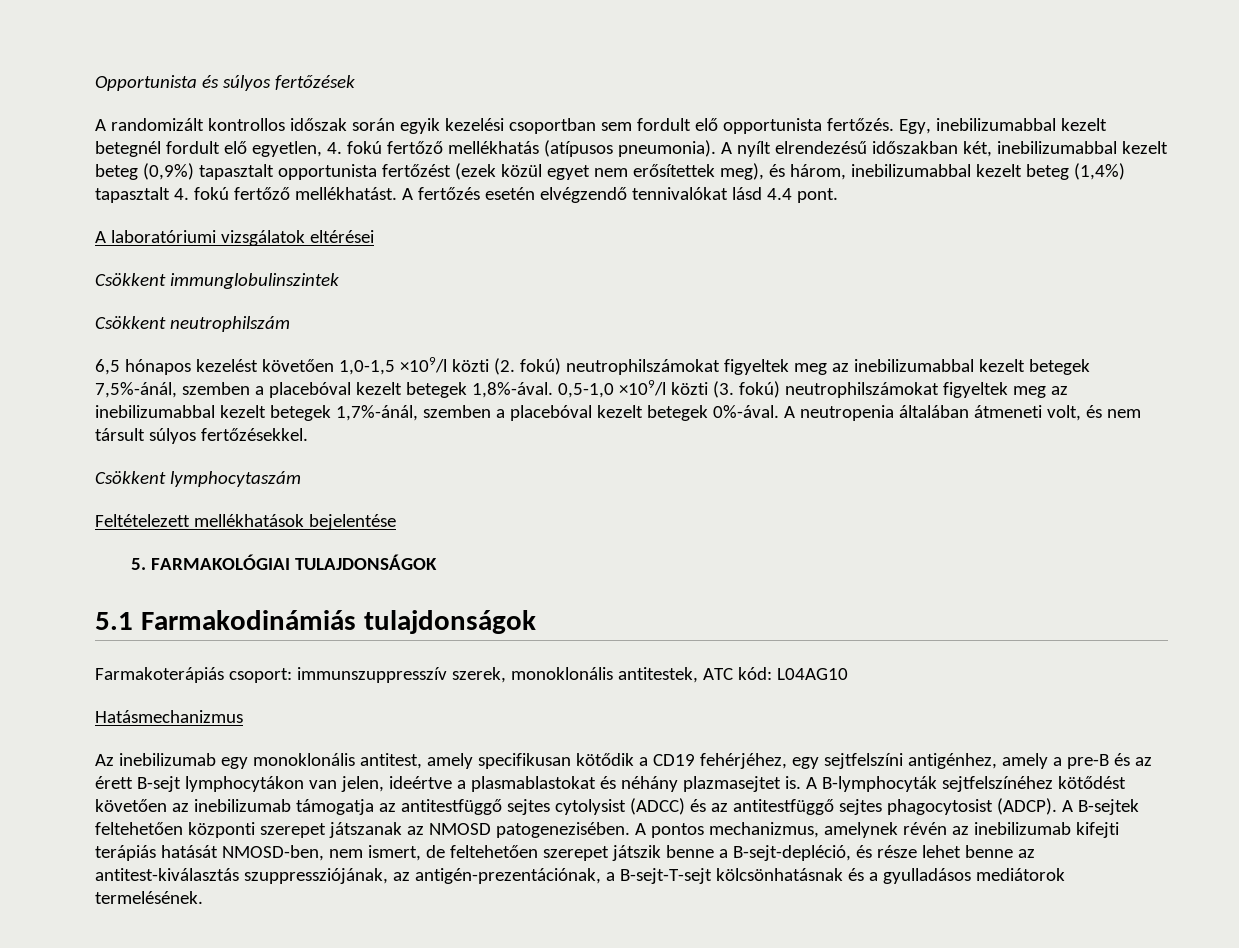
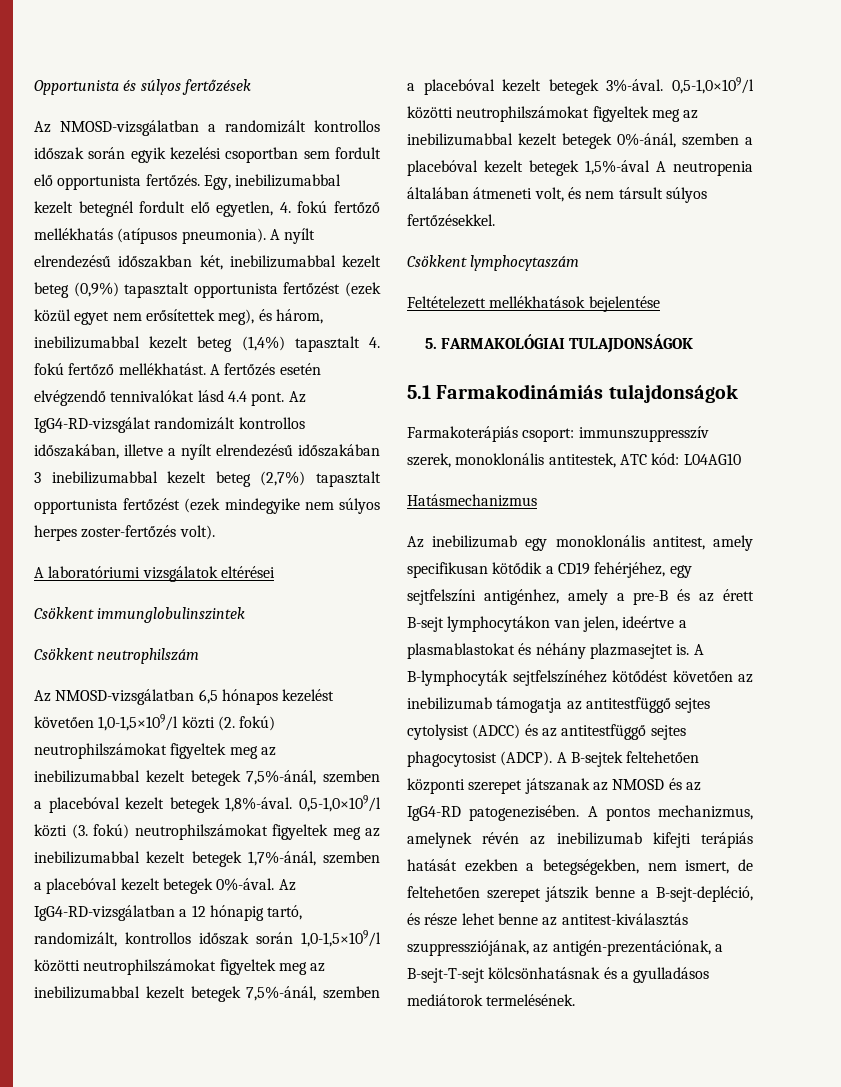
- A randomizált kontrollos időszak során egyik kezelési csoportban sem fordult elő opportunista fertőzés.
+ Az NMOSD-vizsgálatban a randomizált kontrollos időszak során egyik kezelési csoportban sem fordult elő opportunista fertőzés.
+ Az IgG4-RD-vizsgálat randomizált kontrollos időszakában, illetve a nyílt elrendezésű időszakában 3 inebilizumabbal kezelt beteg (2,7%) tapasztalt opportunista fertőzést (ezek mindegyike nem súlyos herpes zoster-fertőzés volt).
- 6,5 hónapos kezelést követően 1,0-1,5 ×109/l közti (2. fokú) neutrophilszámokat figyeltek meg az inebilizumabbal kezelt betegek 7,5%-ánál, szemben a placebóval kezelt betegek 1,8%-ával.
+ Az NMOSD-vizsgálatban 6,5 hónapos kezelést követően 1,0-1,5×109/l közti (2. fokú) neutrophilszámokat figyeltek meg az inebilizumabbal kezelt betegek 7,5%-ánál, szemben a placebóval kezelt betegek 1,8%-ával.
- 0,5-1,0 ×109/l közti (3. fokú) neutrophilszámokat figyeltek meg az inebilizumabbal kezelt betegek 1,7%-ánál, szemben a placebóval kezelt betegek 0%-ával.
+ 0,5-1,0×109/l közti (3. fokú) neutrophilszámokat figyeltek meg az inebilizumabbal kezelt betegek 1,7%-ánál, szemben a placebóval kezelt betegek 0%-ával.
- A neutropenia általában átmeneti volt, és nem társult súlyos fertőzésekkel.
+ Az IgG4-RD-vizsgálatban a 12 hónapig tartó, randomizált, kontrollos időszak során 1,0-1,5×109/l közötti neutrophilszámokat figyeltek meg az inebilizumabbal kezelt betegek 7,5%-ánál, szemben a placebóval kezelt betegek 3%-ával. 0,5-1,0×109/l közötti neutrophilszámokat figyeltek meg az inebilizumabbal kezelt betegek 0%-ánál, szemben a placebóval kezelt betegek 1,5%-ával A neutropenia általában átmeneti volt, és nem társult súlyos fertőzésekkel.
- A B-sejtek feltehetően központi szerepet játszanak az NMOSD patogenezisében.
+ A B-sejtek feltehetően központi szerepet játszanak az NMOSD és az IgG4-RD patogenezisében.
- A pontos mechanizmus, amelynek révén az inebilizumab kifejti terápiás hatását NMOSD-ben, nem ismert, de feltehetően szerepet játszik benne a B-sejt-depléció, és része lehet benne az antitest-kiválasztás szuppressziójának, az antigén-prezentációnak, a B-sejt-T-sejt kölcsönhatásnak és a gyulladásos mediátorok termelésének.
+ A pontos mechanizmus, amelynek révén az inebilizumab kifejti terápiás hatását ezekben a betegségekben, nem ismert, de feltehetően szerepet játszik benne a B-sejt-depléció, és része lehet benne az antitest-kiválasztás szuppressziójának, az antigén-prezentációnak, a B-sejt-T-sejt kölcsönhatásnak és a gyulladásos mediátorok termelésének.

